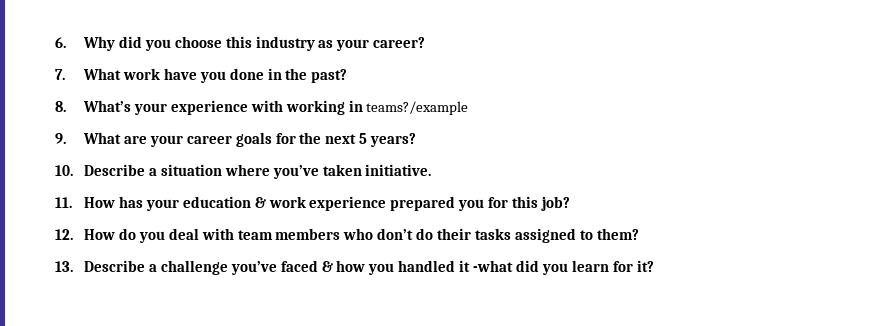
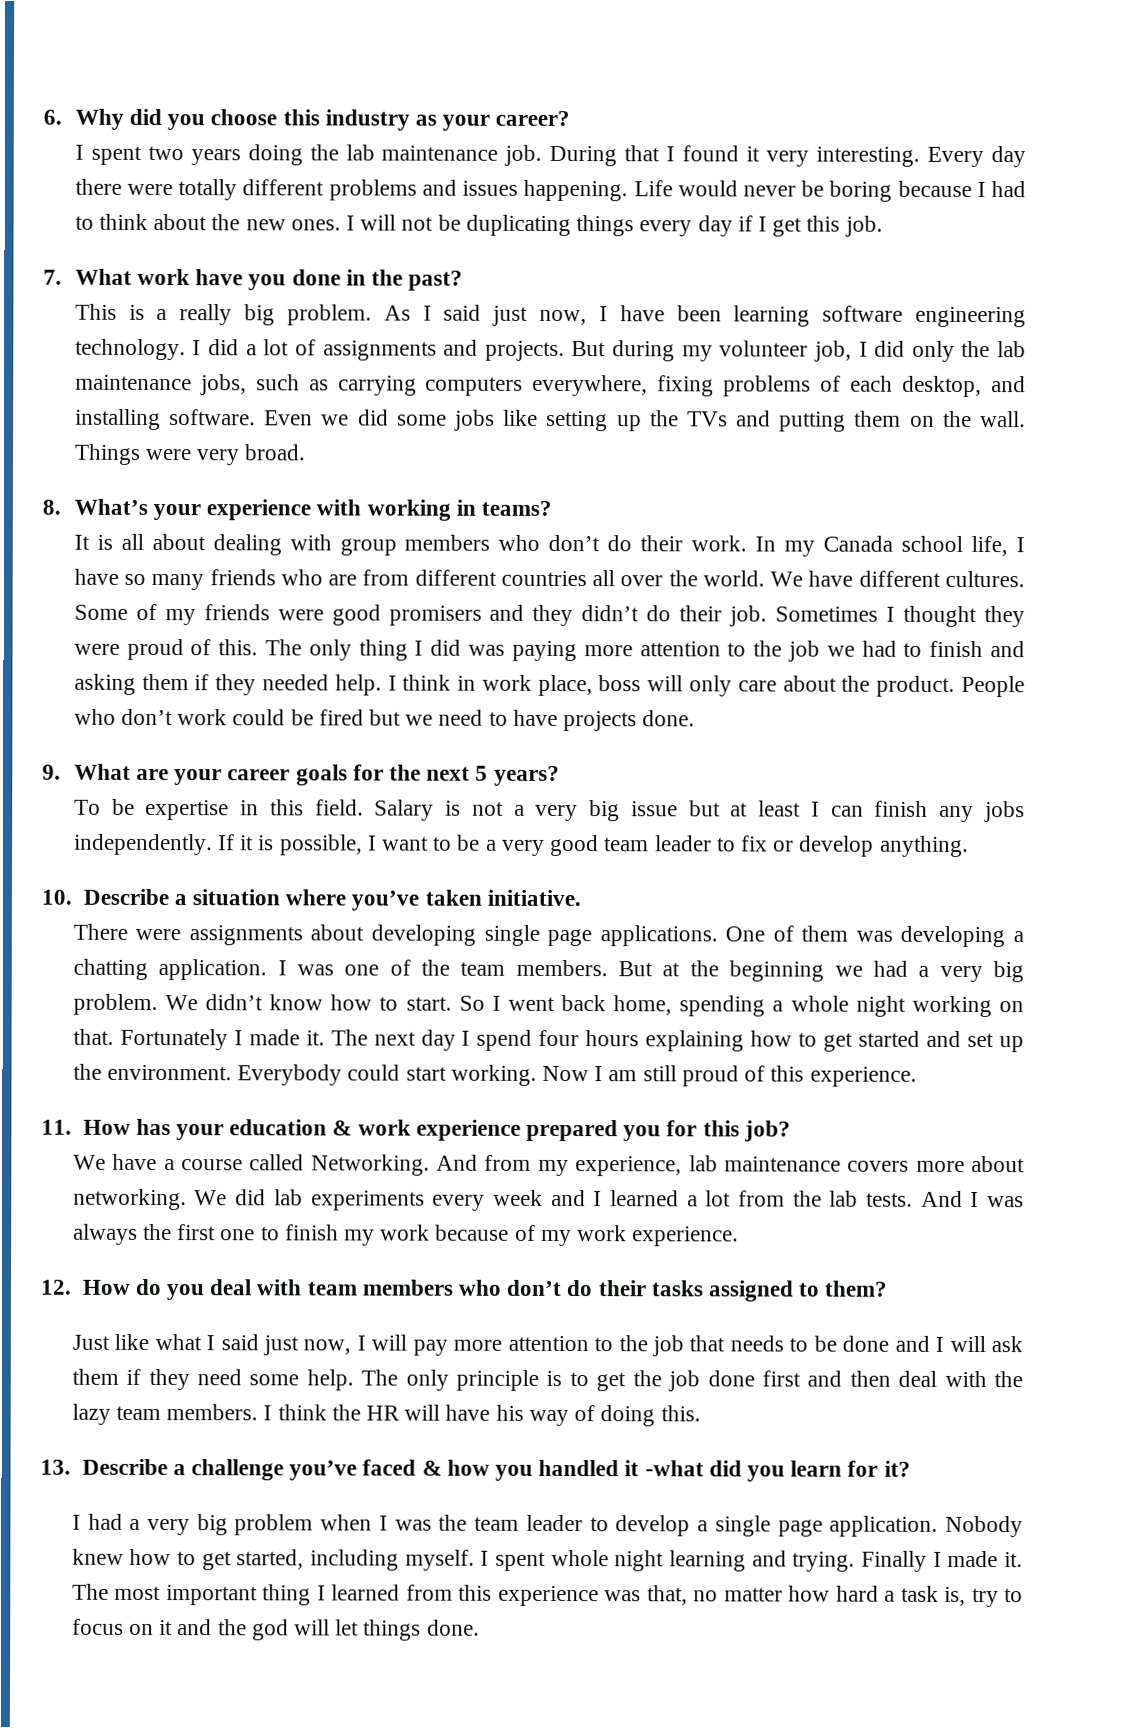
+ I spent two years doing the lab maintenance job. During that I found it very interesting. Every day there were totally different problems and issues happening. Life would never be boring because I had to think about the new ones. I will not be duplicating things every day if I get this job.
+ This is a really big problem. As I said just now, I have been learning software engineering technology. I did a lot of assignments and projects. But during my volunteer job, I did only the lab maintenance jobs, such as carrying computers everywhere, fixing problems of each desktop, and installing software. Even we did some jobs like setting up the TVs and putting them on the wall. Things were very broad.
- 8. What’s your experience with working in teams?/example
+ 8. What’s your experience with working in teams?
+ It is all about dealing with group members who don’t do their work. In my Canada school life, I have so many friends who are from different countries all over the world. We have different cultures. Some of my friends were good promisers and they didn’t do their job. Sometimes I thought they were proud of this. The only thing I did was paying more attention to the job we had to finish and asking them if they needed help. I think in work place, boss will only care about the product. People who don’t work could be fired but we need to have projects done.
+ To be expertise in this field. Salary is not a very big issue but at least I can finish any jobs independently. If it is possible, I want to be a very good team leader to fix or develop anything.
+ There were assignments about developing single page applications. One of them was developing a chatting application. I was one of the team members. But at the beginning we had a very big problem. We didn’t know how to start. So I went back home, spending a whole night working on that. Fortunately I made it. The next day I spend four hours explaining how to get started and set up the environment. Everybody could start working. Now I am still proud of this experience.
+ We have a course called Networking. And from my experience, lab maintenance covers more about networking. We did lab experiments every week and I learned a lot from the lab tests. And I was always the first one to finish my work because of my work experience.
+ Just like what I said just now, I will pay more attention to the job that needs to be done and I will ask them if they need some help. The only principle is to get the job done first and then deal with the lazy team members. I think the HR will have his way of doing this.
+ I had a very big problem when I was the team leader to develop a single page application. Nobody knew how to get started, including myself. I spent whole night learning and trying. Finally I made it. The most important thing I learned from this experience was that, no matter how hard a task is, try to focus on it and the god will let things done.

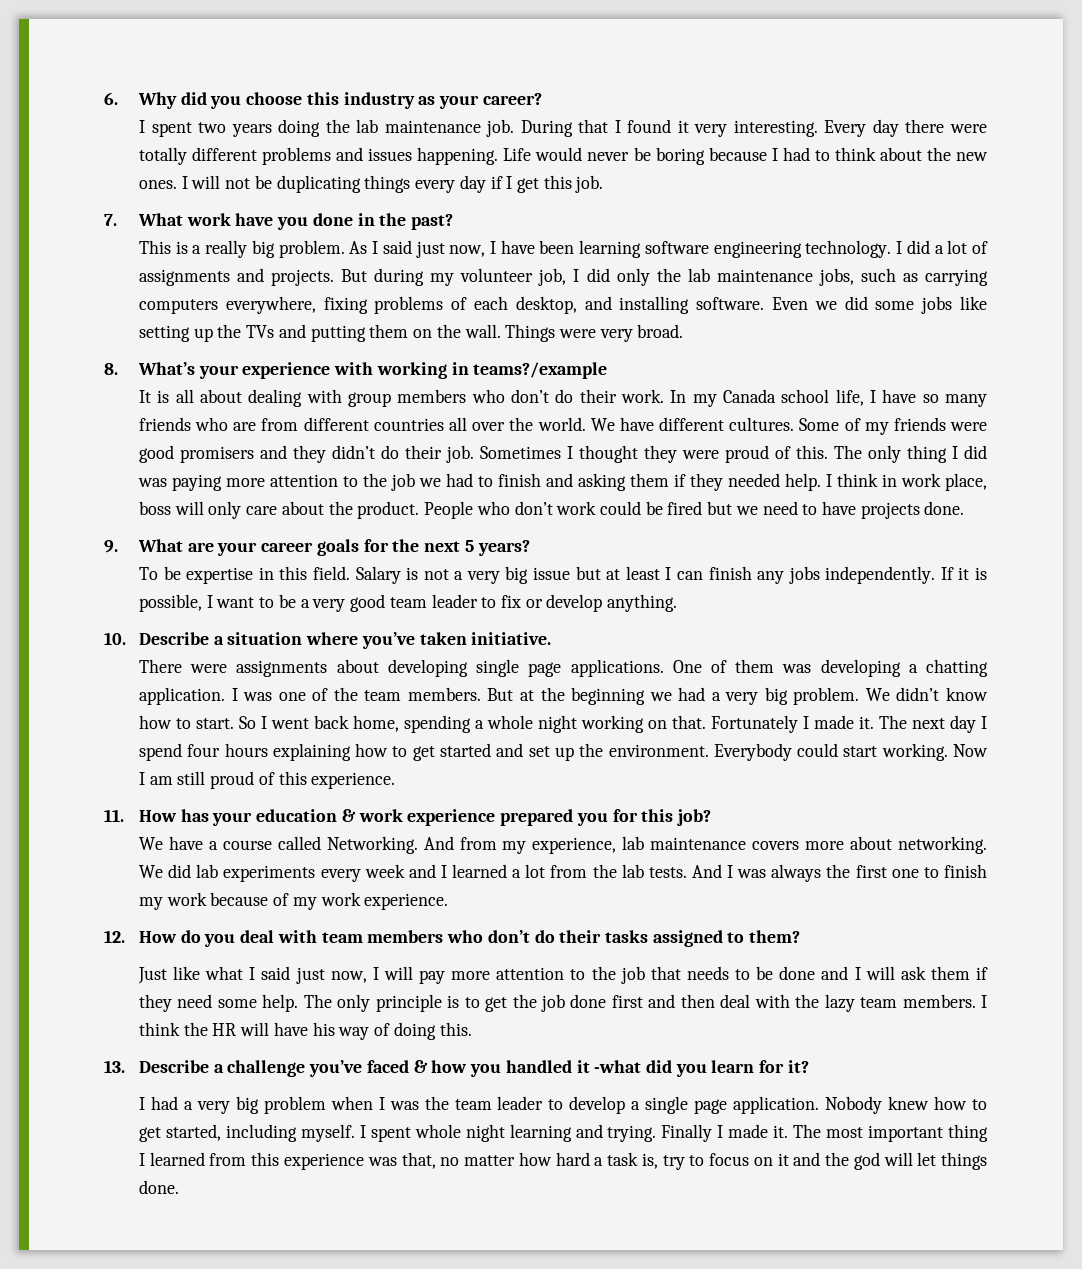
- 8. What’s your experience with working in teams?
+ 8. What’s your experience with working in teams?/example

